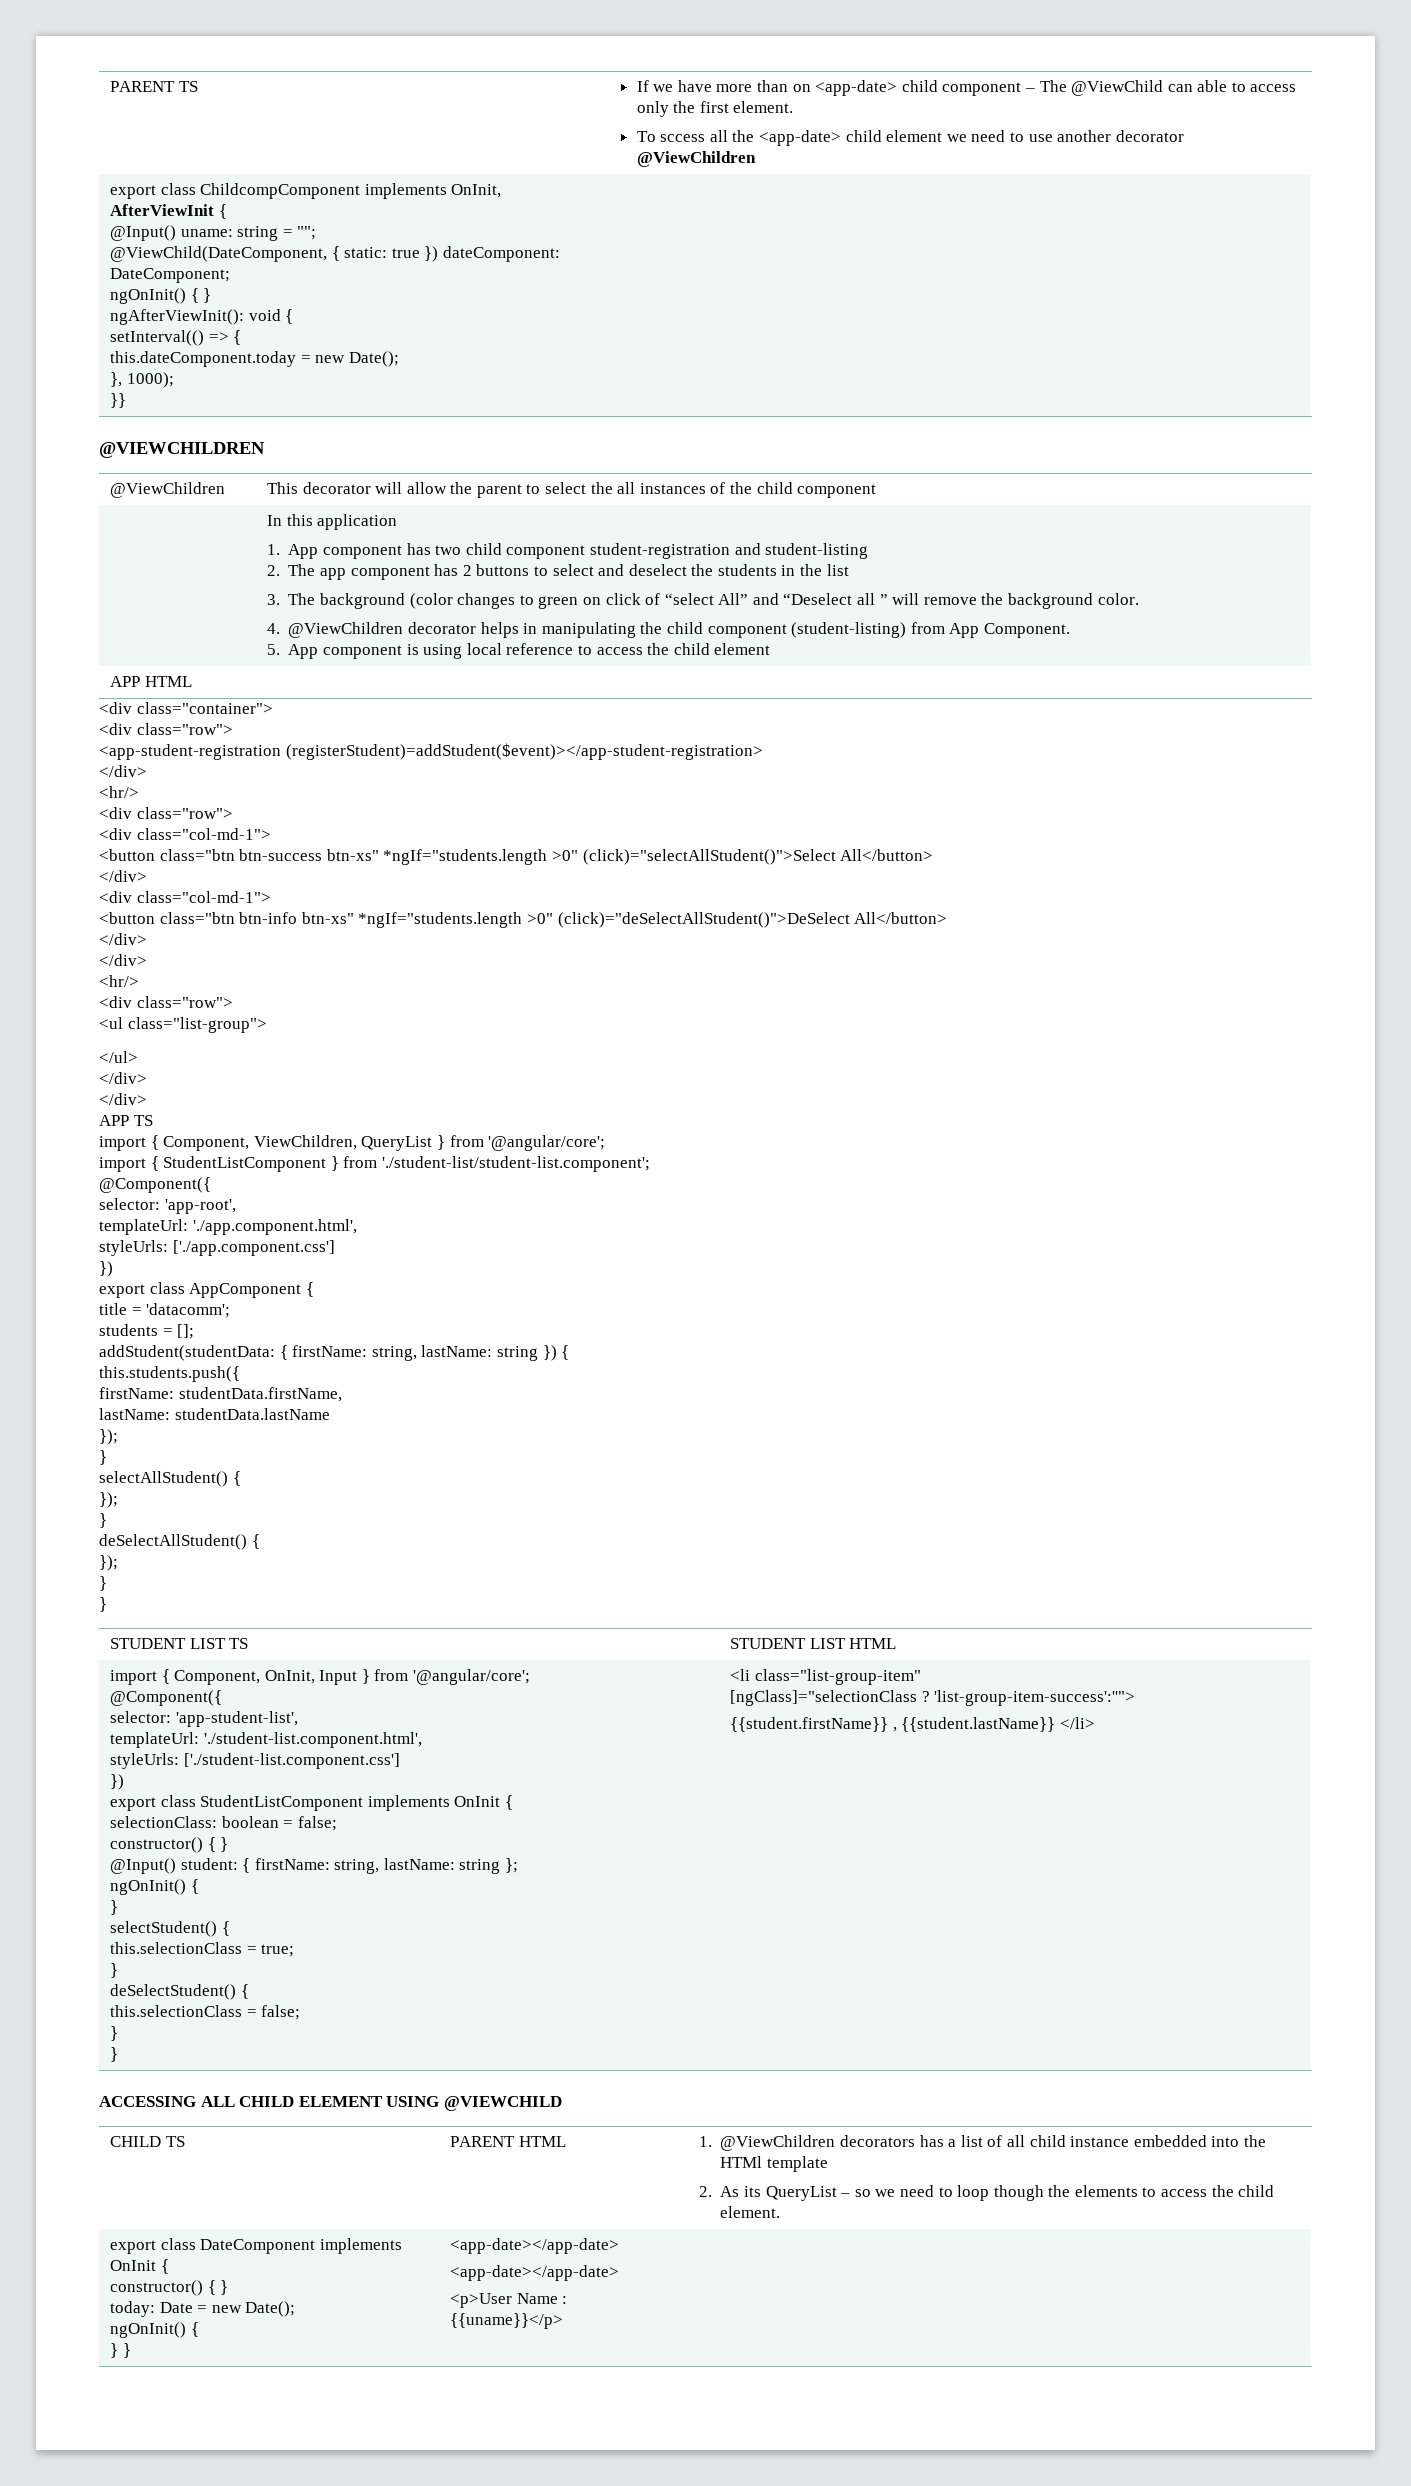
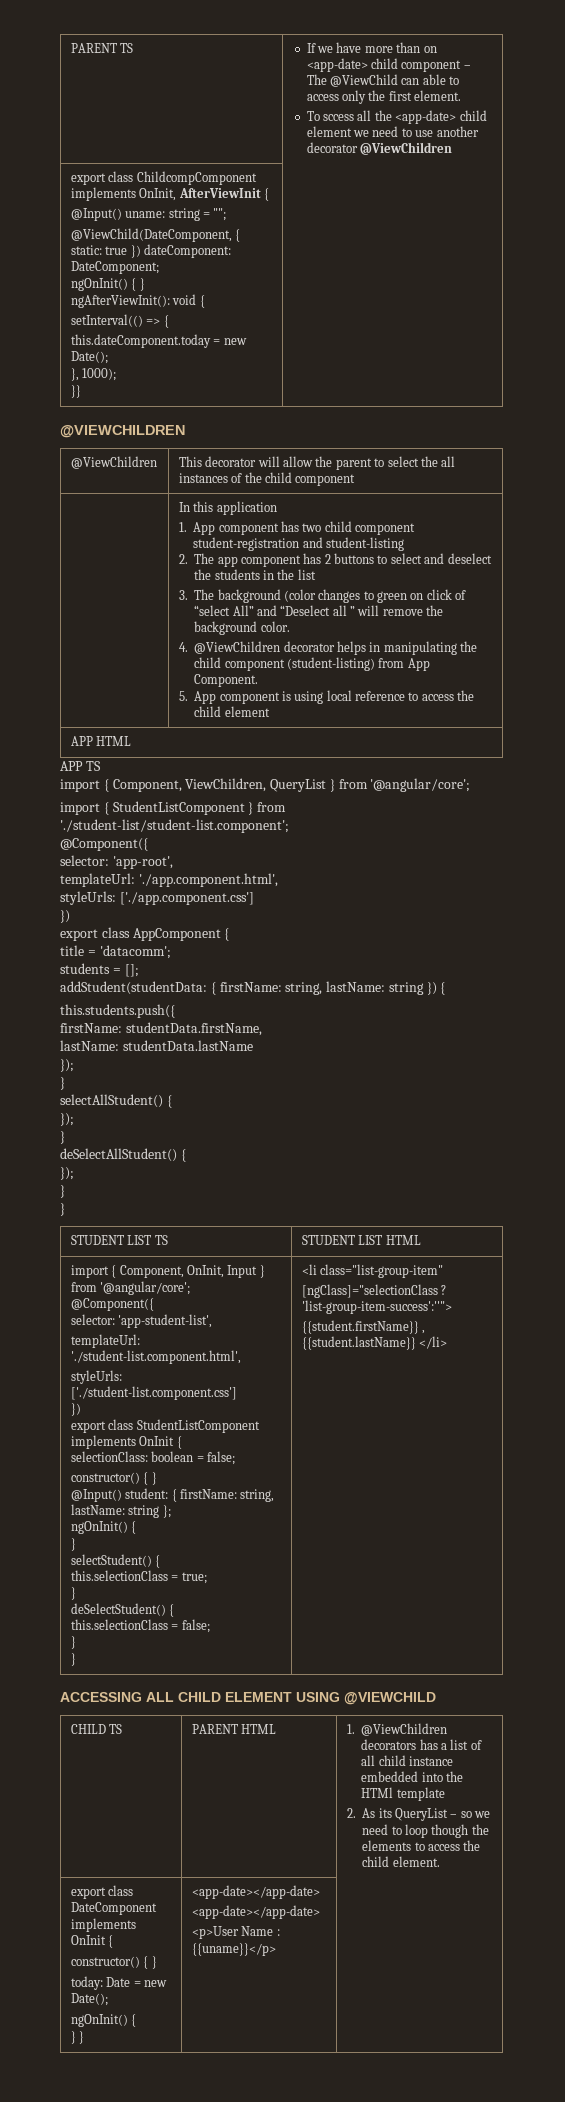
- <div class="container">
- <div class="row">
- <app-student-registration (registerStudent)=addStudent($event)></app-student-registration>
- </div>
- <hr/>
- <div class="row">
- <div class="col-md-1">
- <button class="btn btn-success btn-xs" *ngIf="students.length >0" (click)="selectAllStudent()">Select All</button>
- </div>
- <div class="col-md-1">
- <button class="btn btn-info btn-xs" *ngIf="students.length >0" (click)="deSelectAllStudent()">DeSelect All</button>
- </div>
- </div>
- <hr/>
- <div class="row">
- <ul class="list-group">
- </ul>
- </div>
- </div>

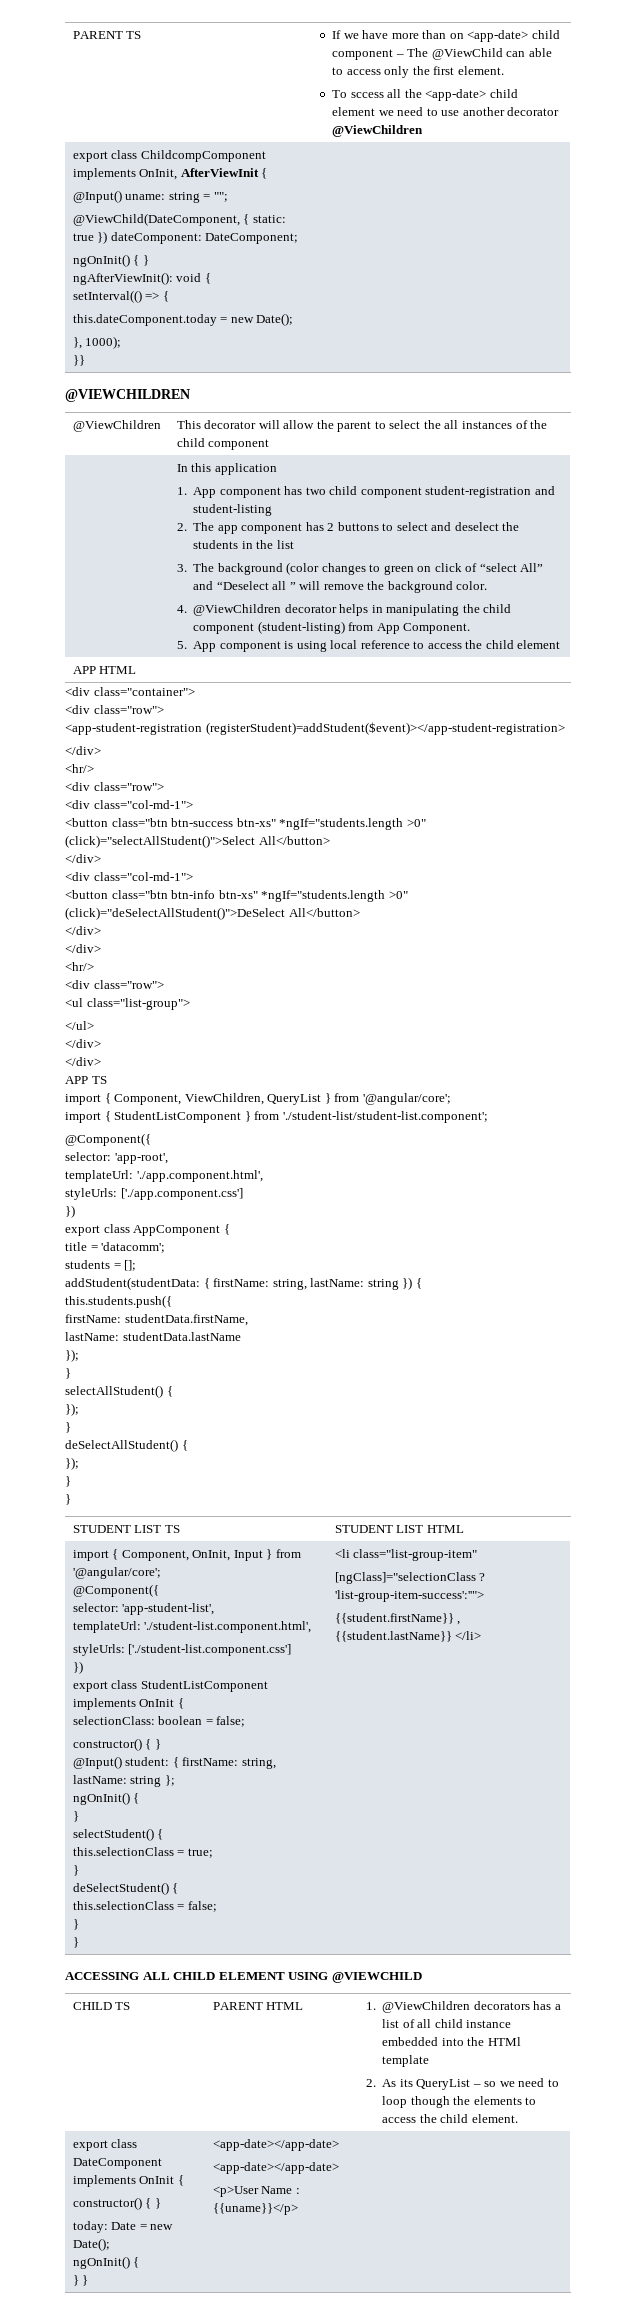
+ <div class="container">
+ <div class="row">
+ <app-student-registration (registerStudent)=addStudent($event)></app-student-registration>
+ </div>
+ <hr/>
+ <div class="row">
+ <div class="col-md-1">
+ <button class="btn btn-success btn-xs" *ngIf="students.length >0" (click)="selectAllStudent()">Select All</button>
+ </div>
+ <div class="col-md-1">
+ <button class="btn btn-info btn-xs" *ngIf="students.length >0" (click)="deSelectAllStudent()">DeSelect All</button>
+ </div>
+ </div>
+ <hr/>
+ <div class="row">
+ <ul class="list-group">
+ </ul>
+ </div>
+ </div>

